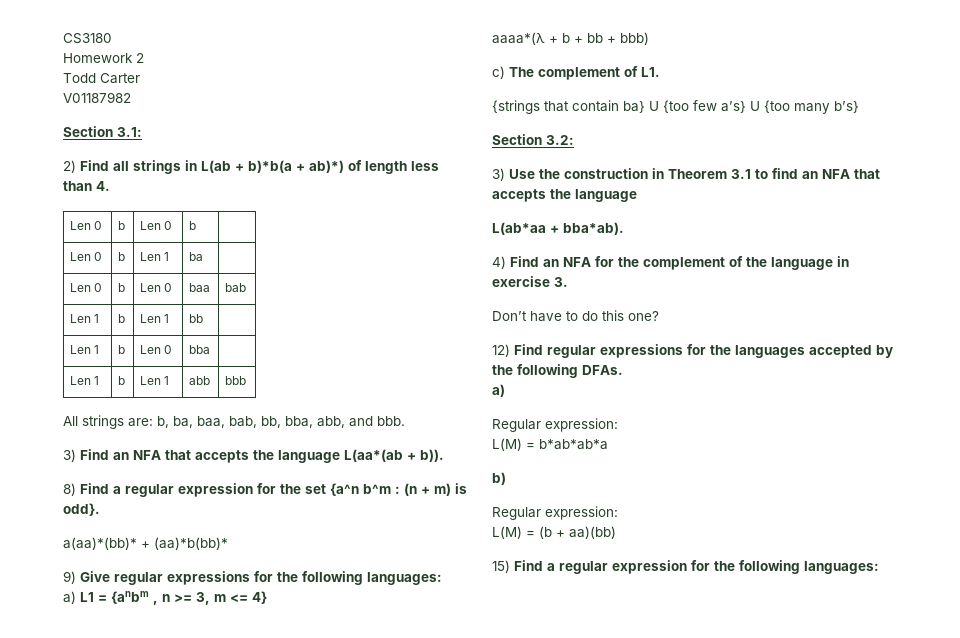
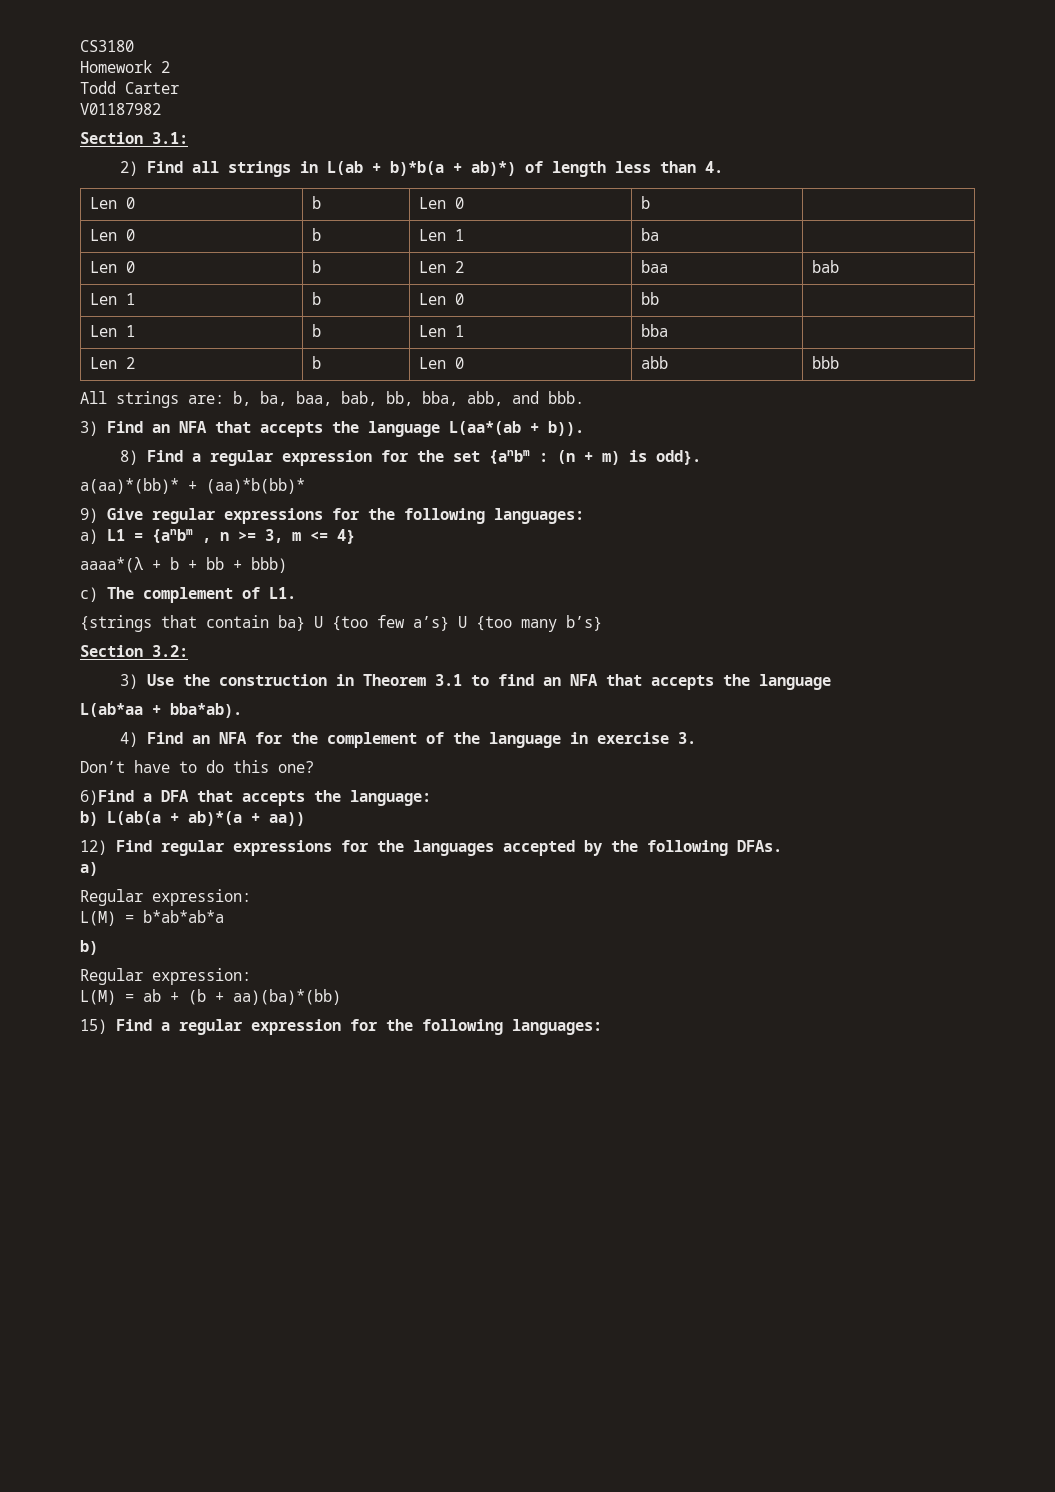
- Len 0 | b | Len 0 | baa | bab
+ Len 0 | b | Len 2 | baa | bab
- Len 1 | b | Len 1 | bb |
+ Len 1 | b | Len 0 | bb |
- Len 1 | b | Len 0 | bba |
+ Len 1 | b | Len 1 | bba |
- Len 1 | b | Len 1 | abb | bbb
+ Len 2 | b | Len 0 | abb | bbb
- 8) Find a regular expression for the set {a^n b^m : (n + m) is odd}.
+ 8) Find a regular expression for the set {anbm : (n + m) is odd}.
+ 6)Find a DFA that accepts the language:
+ b) L(ab(a + ab)*(a + aa))
- L(M) = (b + aa)(bb)
+ L(M) = ab + (b + aa)(ba)*(bb)

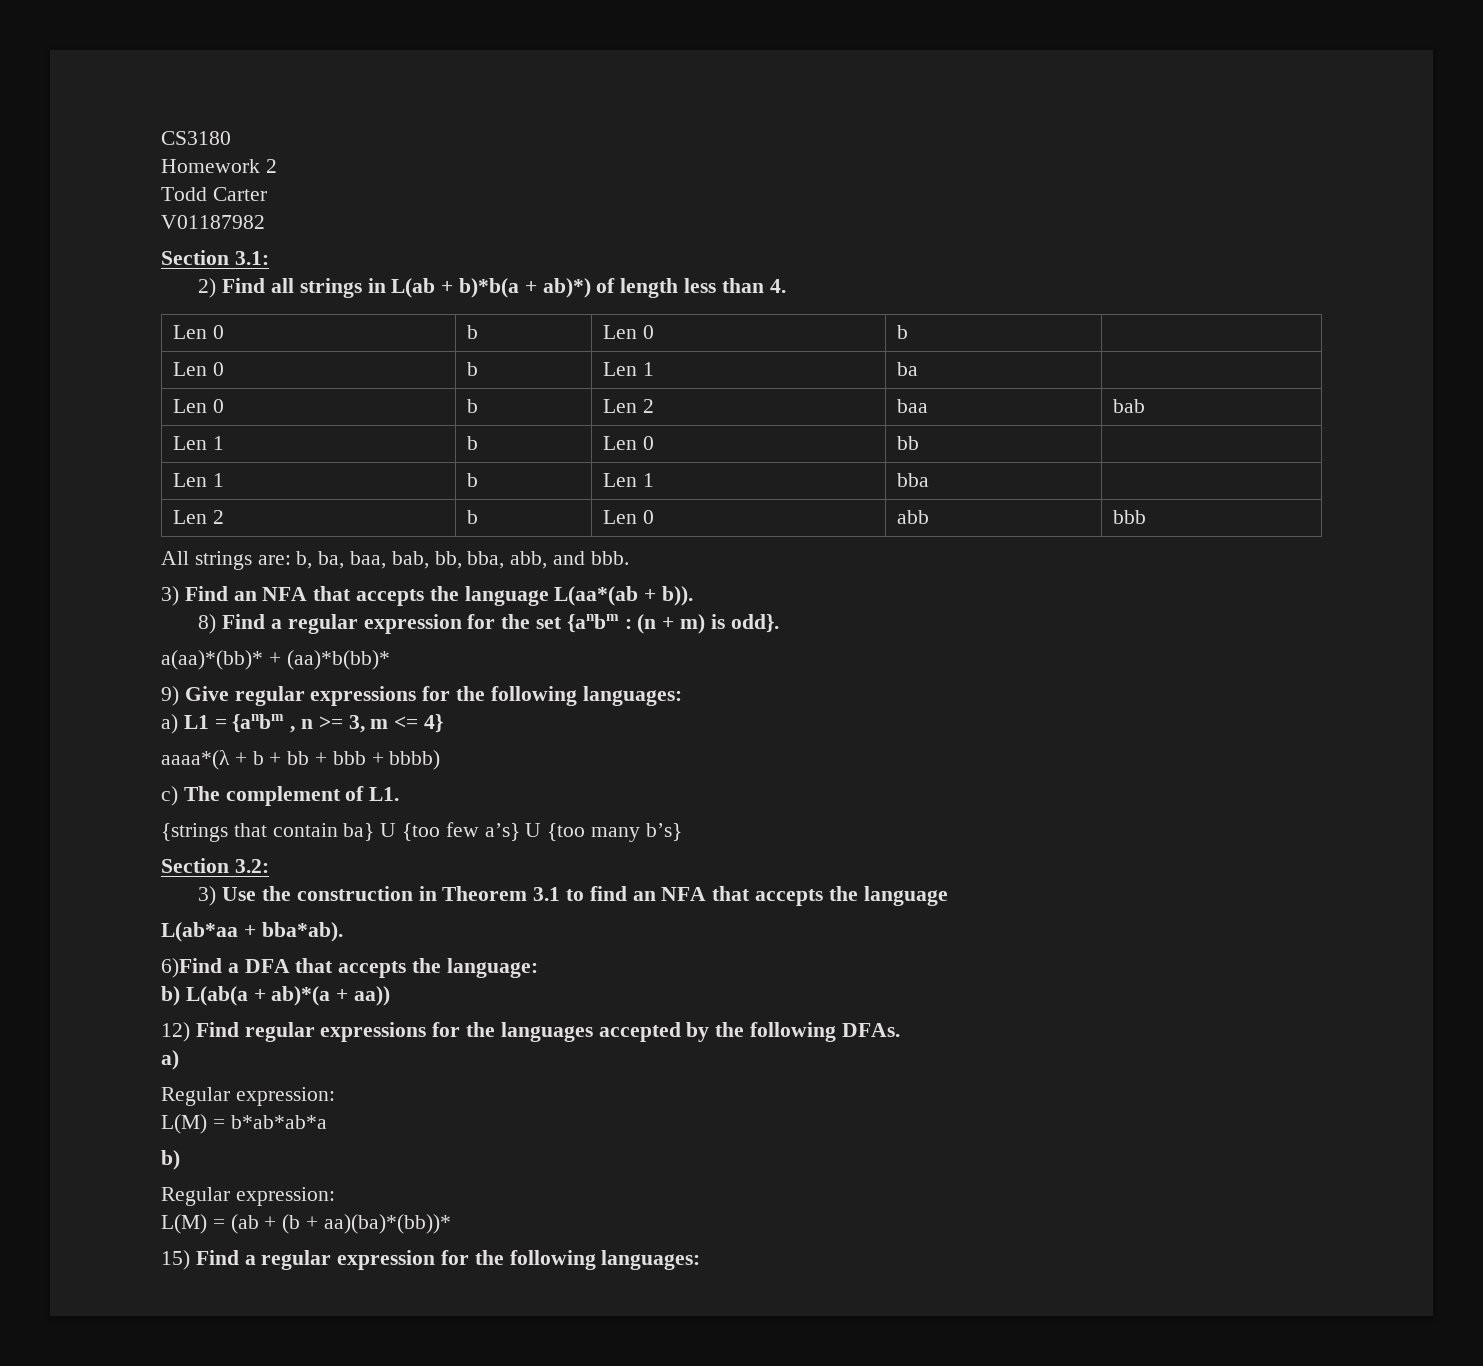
- aaaa*(λ + b + bb + bbb)
+ aaaa*(λ + b + bb + bbb + bbbb)
- 4) Find an NFA for the complement of the language in exercise 3.
- Don’t have to do this one?
- L(M) = ab + (b + aa)(ba)*(bb)
+ L(M) = (ab + (b + aa)(ba)*(bb))*

